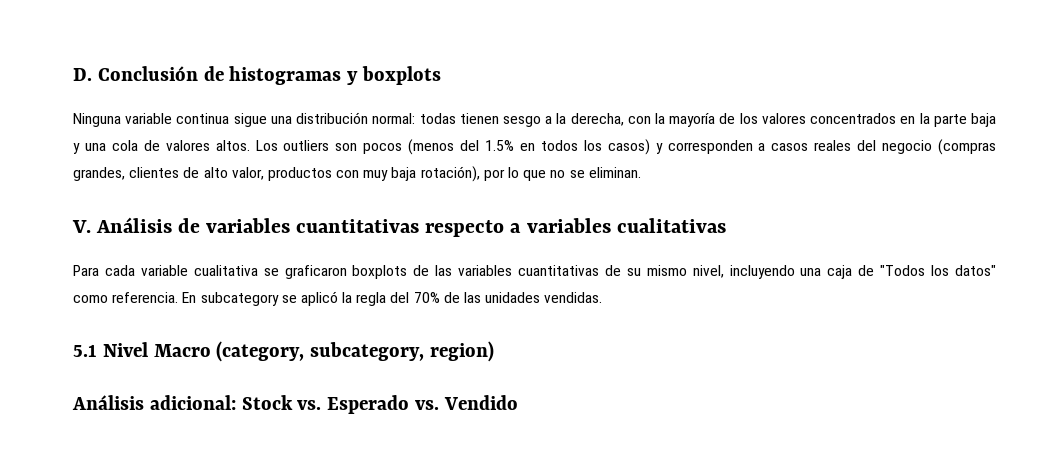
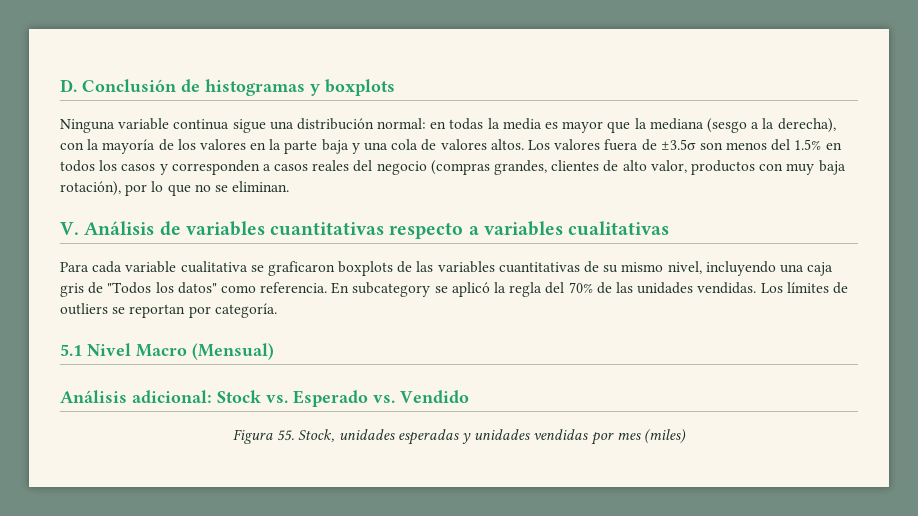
- Ninguna variable continua sigue una distribución normal: todas tienen sesgo a la derecha, con la mayoría de los valores concentrados en la parte baja y una cola de valores altos.
+ Ninguna variable continua sigue una distribución normal: en todas la media es mayor que la mediana (sesgo a la derecha), con la mayoría de los valores en la parte baja y una cola de valores altos.
- Los outliers son pocos (menos del 1.5% en todos los casos) y corresponden a casos reales del negocio (compras grandes, clientes de alto valor, productos con muy baja rotación), por lo que no se eliminan.
+ Los valores fuera de ±3.5σ son menos del 1.5% en todos los casos y corresponden a casos reales del negocio (compras grandes, clientes de alto valor, productos con muy baja rotación), por lo que no se eliminan.
- Para cada variable cualitativa se graficaron boxplots de las variables cuantitativas de su mismo nivel, incluyendo una caja de "Todos los datos" como referencia.
+ Para cada variable cualitativa se graficaron boxplots de las variables cuantitativas de su mismo nivel, incluyendo una caja gris de "Todos los datos" como referencia.
+ Los límites de outliers se reportan por categoría.
- 5.1 Nivel Macro (category, subcategory, region)
+ 5.1 Nivel Macro (Mensual)
+ Figura 55. Stock, unidades esperadas y unidades vendidas por mes (miles)

